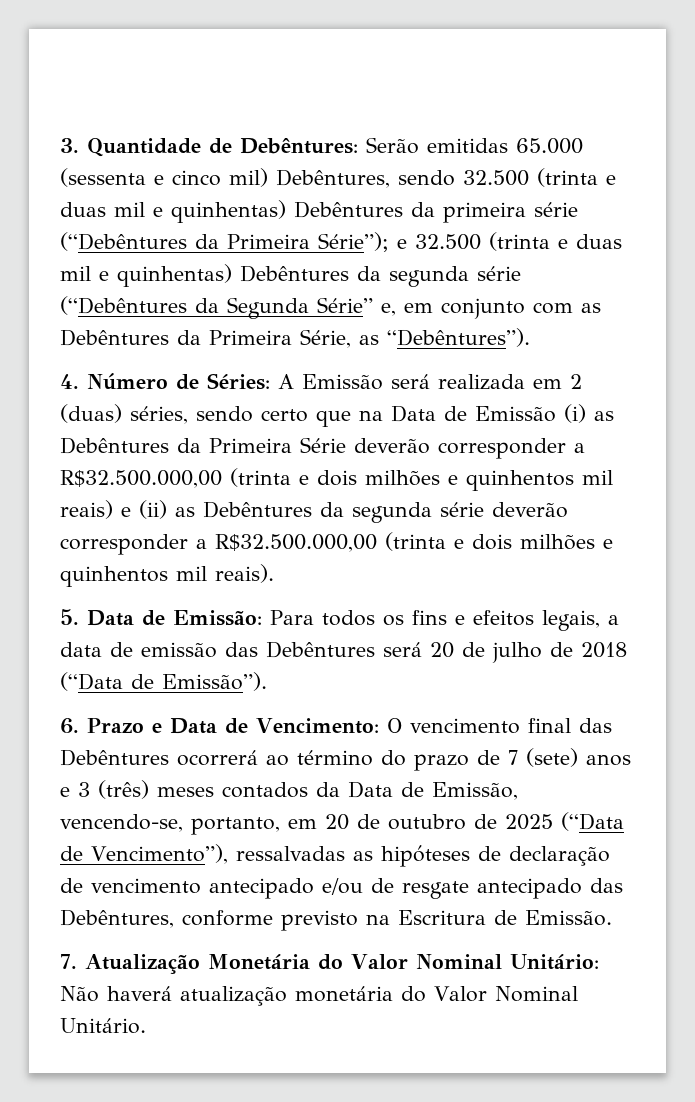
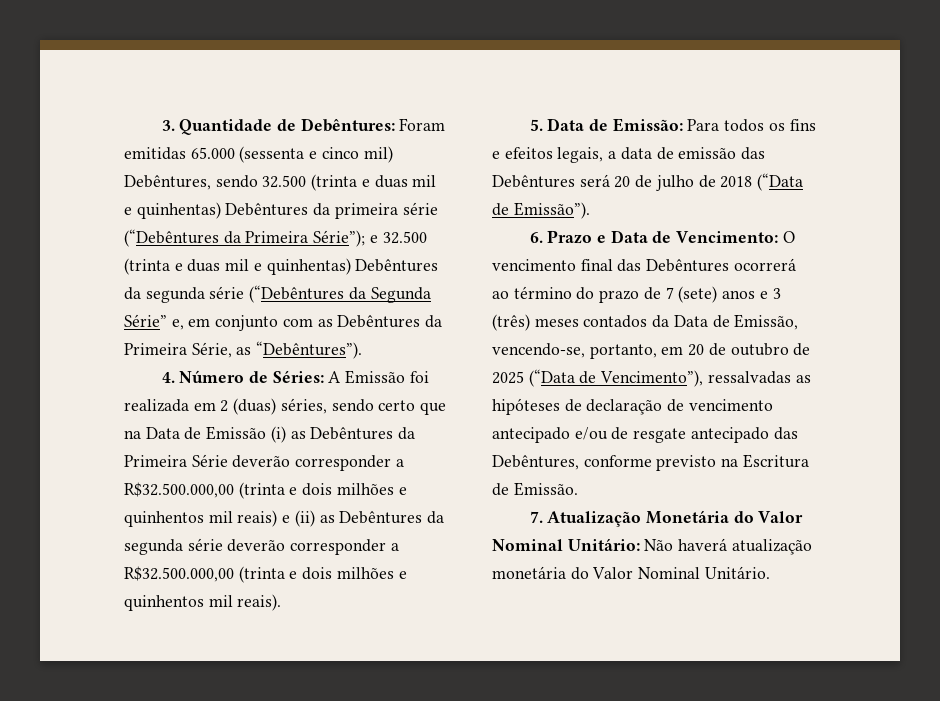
- 3. Quantidade de Debêntures: Serão emitidas 65.000 (sessenta e cinco mil) Debêntures, sendo 32.500 (trinta e duas mil e quinhentas) Debêntures da primeira série (“Debêntures da Primeira Série”); e 32.500 (trinta e duas mil e quinhentas) Debêntures da segunda série (“Debêntures da Segunda Série” e, em conjunto com as Debêntures da Primeira Série, as “Debêntures”).
+ 3. Quantidade de Debêntures: Foram emitidas 65.000 (sessenta e cinco mil) Debêntures, sendo 32.500 (trinta e duas mil e quinhentas) Debêntures da primeira série (“Debêntures da Primeira Série”); e 32.500 (trinta e duas mil e quinhentas) Debêntures da segunda série (“Debêntures da Segunda Série” e, em conjunto com as Debêntures da Primeira Série, as “Debêntures”).
- 4. Número de Séries: A Emissão será realizada em 2 (duas) séries, sendo certo que na Data de Emissão (i) as Debêntures da Primeira Série deverão corresponder a R$32.500.000,00 (trinta e dois milhões e quinhentos mil reais) e (ii) as Debêntures da segunda série deverão corresponder a R$32.500.000,00 (trinta e dois milhões e quinhentos mil reais).
+ 4. Número de Séries: A Emissão foi realizada em 2 (duas) séries, sendo certo que na Data de Emissão (i) as Debêntures da Primeira Série deverão corresponder a R$32.500.000,00 (trinta e dois milhões e quinhentos mil reais) e (ii) as Debêntures da segunda série deverão corresponder a R$32.500.000,00 (trinta e dois milhões e quinhentos mil reais).

